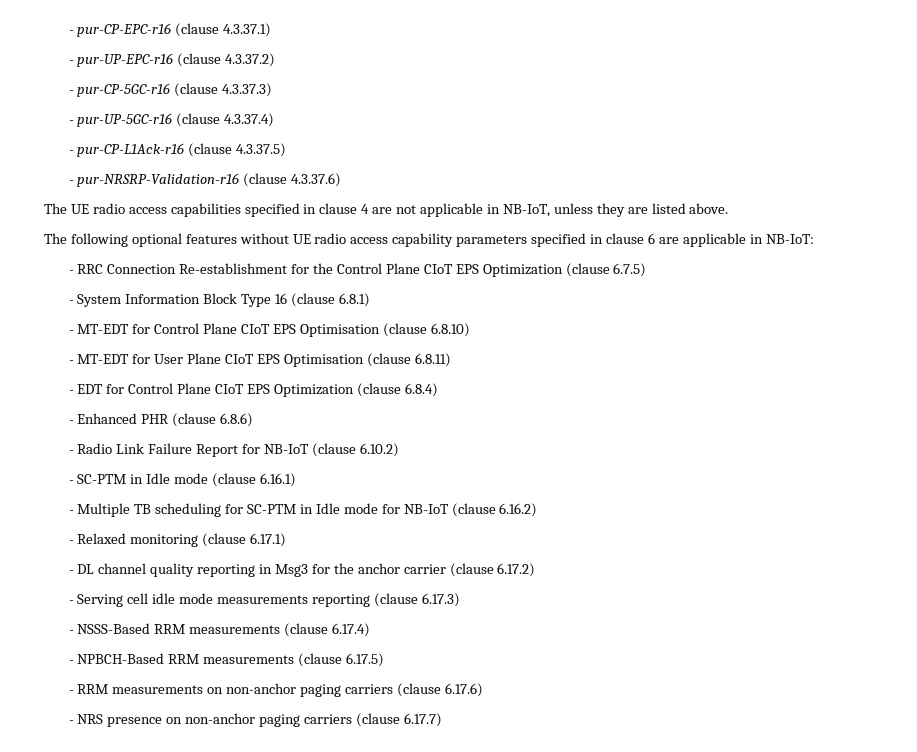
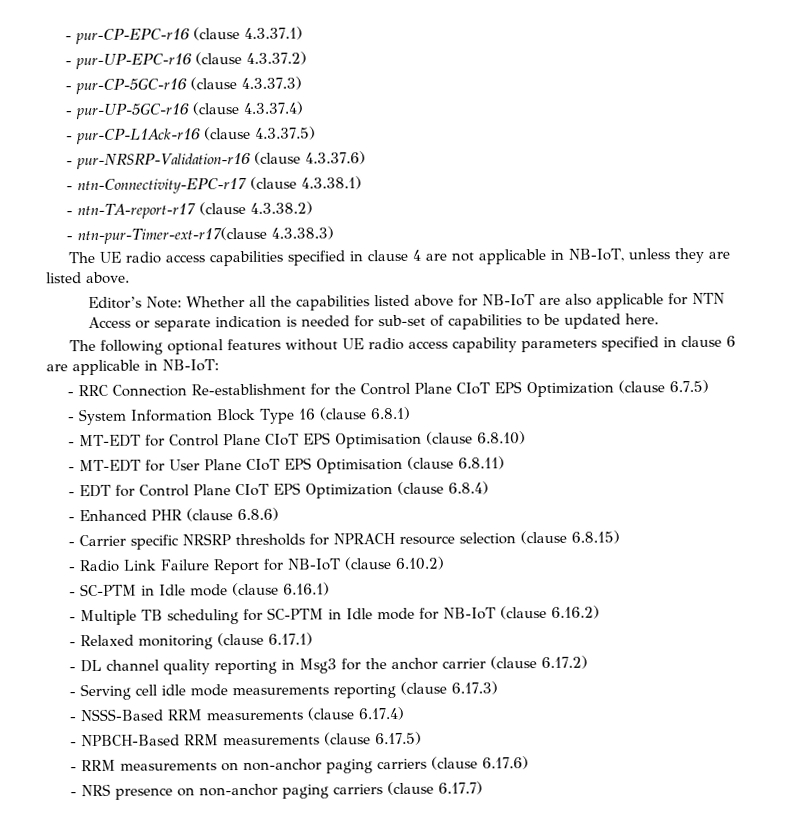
+ - ntn-Connectivity-EPC-r17 (clause 4.3.38.1)
+ - ntn-TA-report-r17 (clause 4.3.38.2)
+ - ntn-pur-Timer-ext-r17(clause 4.3.38.3)
+ Editor’s Note: Whether all the capabilities listed above for NB-IoT are also applicable for NTN Access or separate indication is needed for sub-set of capabilities to be updated here.
+ - Carrier specific NRSRP thresholds for NPRACH resource selection (clause 6.8.15)

